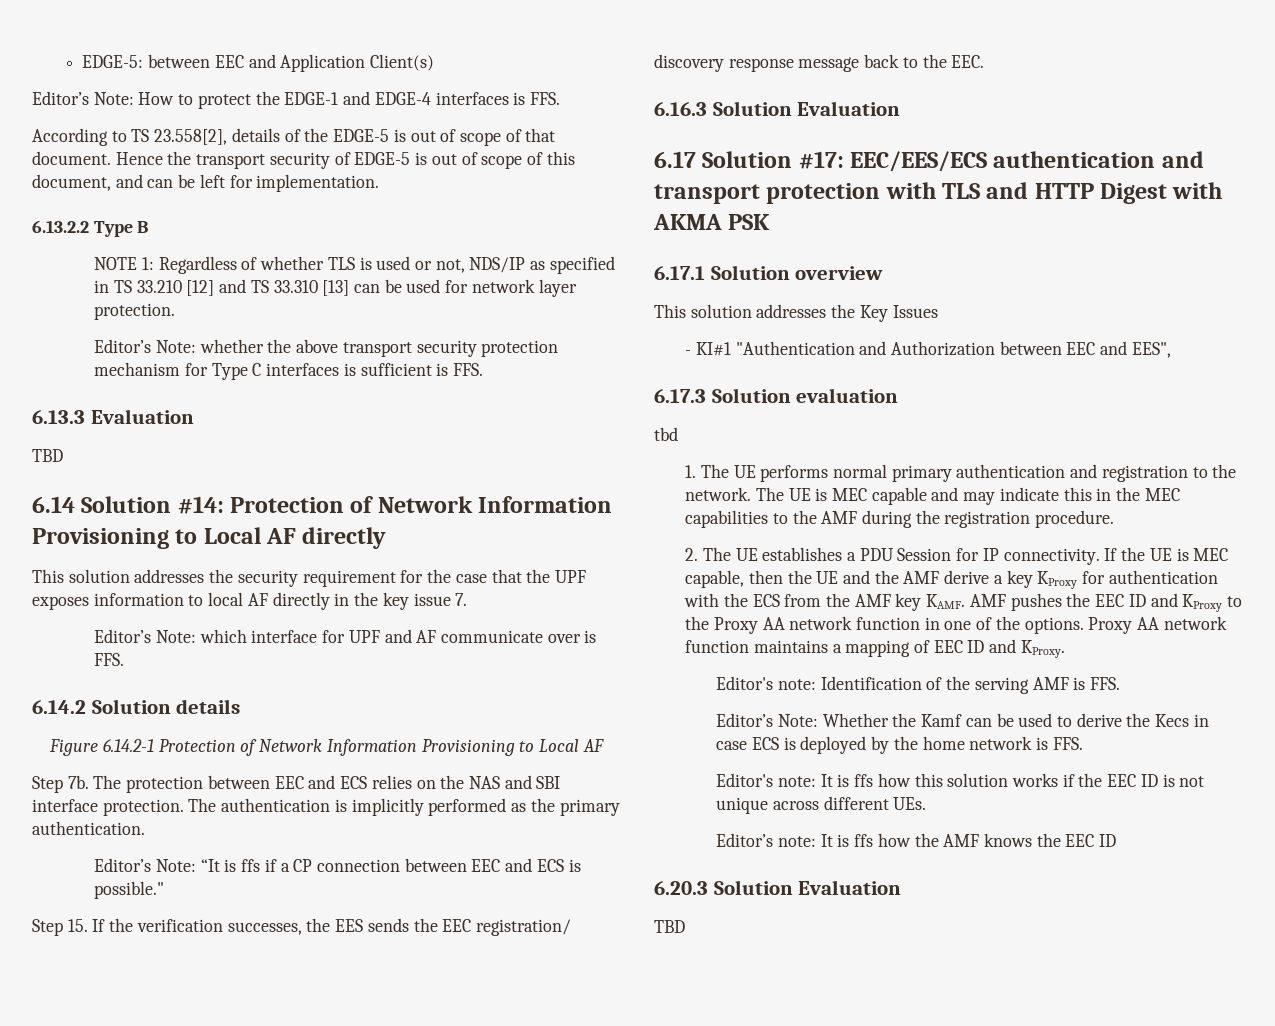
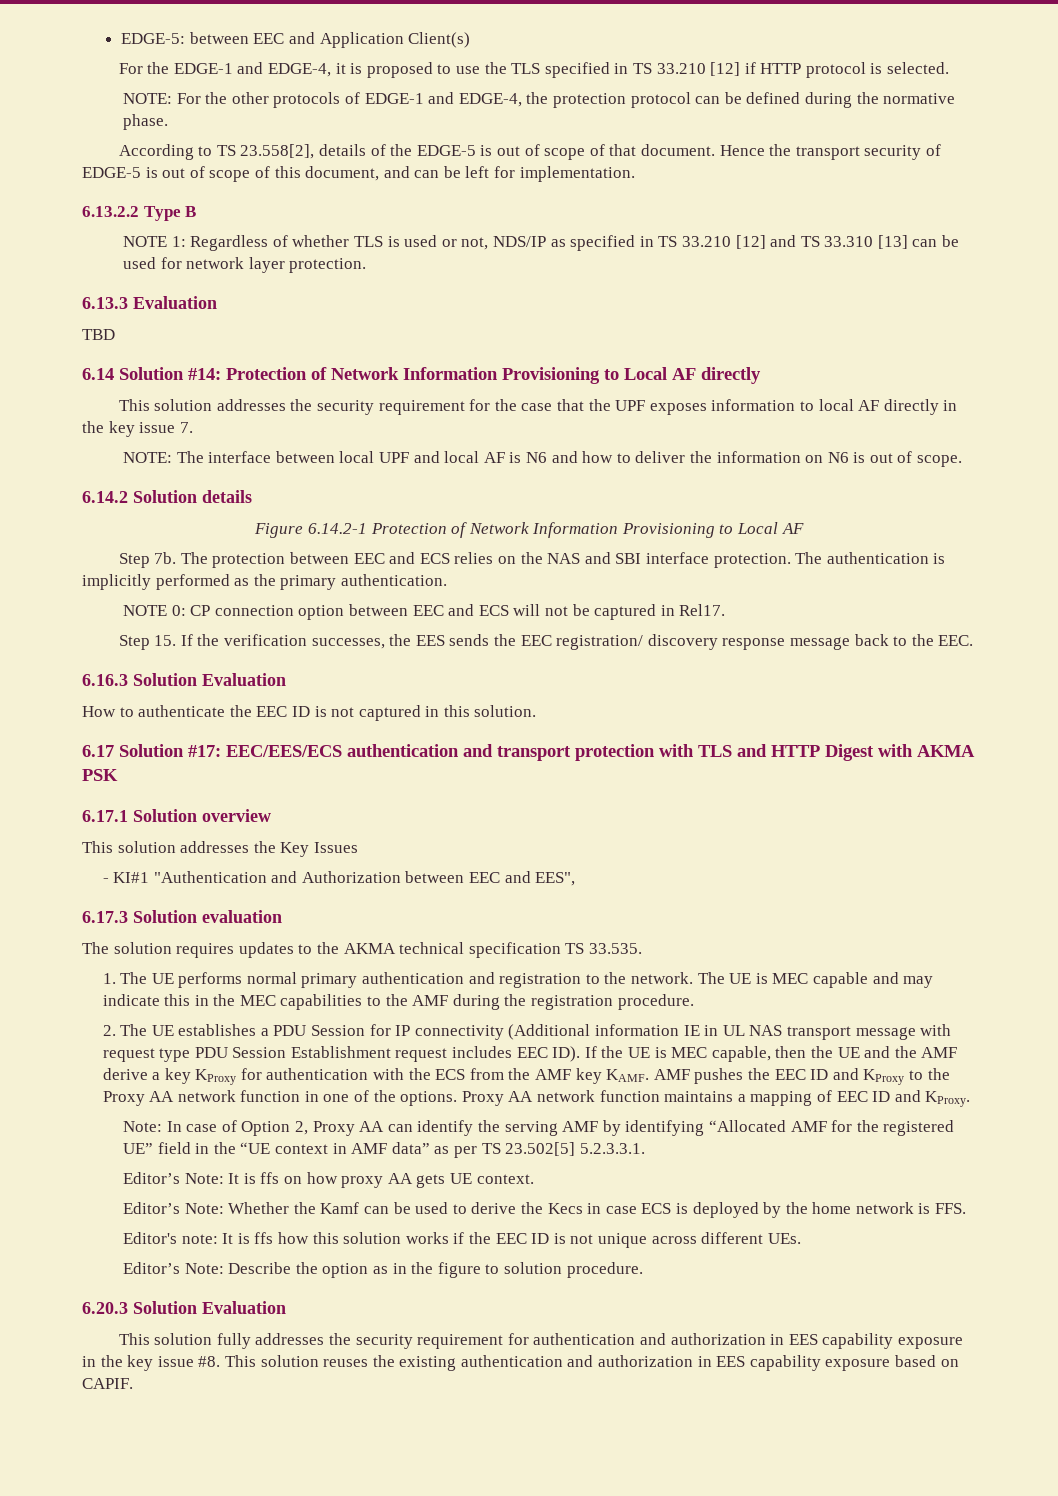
- Editor’s Note: How to protect the EDGE-1 and EDGE-4 interfaces is FFS.
+ For the EDGE-1 and EDGE-4, it is proposed to use the TLS specified in TS 33.210 [12] if HTTP protocol is selected.
+ NOTE: For the other protocols of EDGE-1 and EDGE-4, the protection protocol can be defined during the normative phase.
- Editor’s Note: whether the above transport security protection mechanism for Type C interfaces is sufficient is FFS.
- Editor’s Note: which interface for UPF and AF communicate over is FFS.
+ NOTE: The interface between local UPF and local AF is N6 and how to deliver the information on N6 is out of scope.
- Editor’s Note: “It is ffs if a CP connection between EEC and ECS is possible."
+ NOTE 0: CP connection option between EEC and ECS will not be captured in Rel17.
+ How to authenticate the EEC ID is not captured in this solution.
- tbd
+ The solution requires updates to the AKMA technical specification TS 33.535.
- 2. The UE establishes a PDU Session for IP connectivity. If the UE is MEC capable, then the UE and the AMF derive a key KProxy for authentication with the ECS from the AMF key KAMF.
+ 2. The UE establishes a PDU Session for IP connectivity (Additional information IE in UL NAS transport message with request type PDU Session Establishment request includes EEC ID). If the UE is MEC capable, then the UE and the AMF derive a key KProxy for authentication with the ECS from the AMF key KAMF.
- Editor's note: Identification of the serving AMF is FFS.
+ Note: In case of Option 2, Proxy AA can identify the serving AMF by identifying “Allocated AMF for the registered UE” field in the “UE context in AMF data” as per TS 23.502[5] 5.2.3.3.1.
+ Editor’s Note: It is ffs on how proxy AA gets UE context.
- Editor’s note: It is ffs how the AMF knows the EEC ID
+ Editor’s Note: Describe the option as in the figure to solution procedure.
  6.20.3 Solution Evaluation
- TBD
+ This solution fully addresses the security requirement for authentication and authorization in EES capability exposure in the key issue #8. This solution reuses the existing authentication and authorization in EES capability exposure based on CAPIF.

